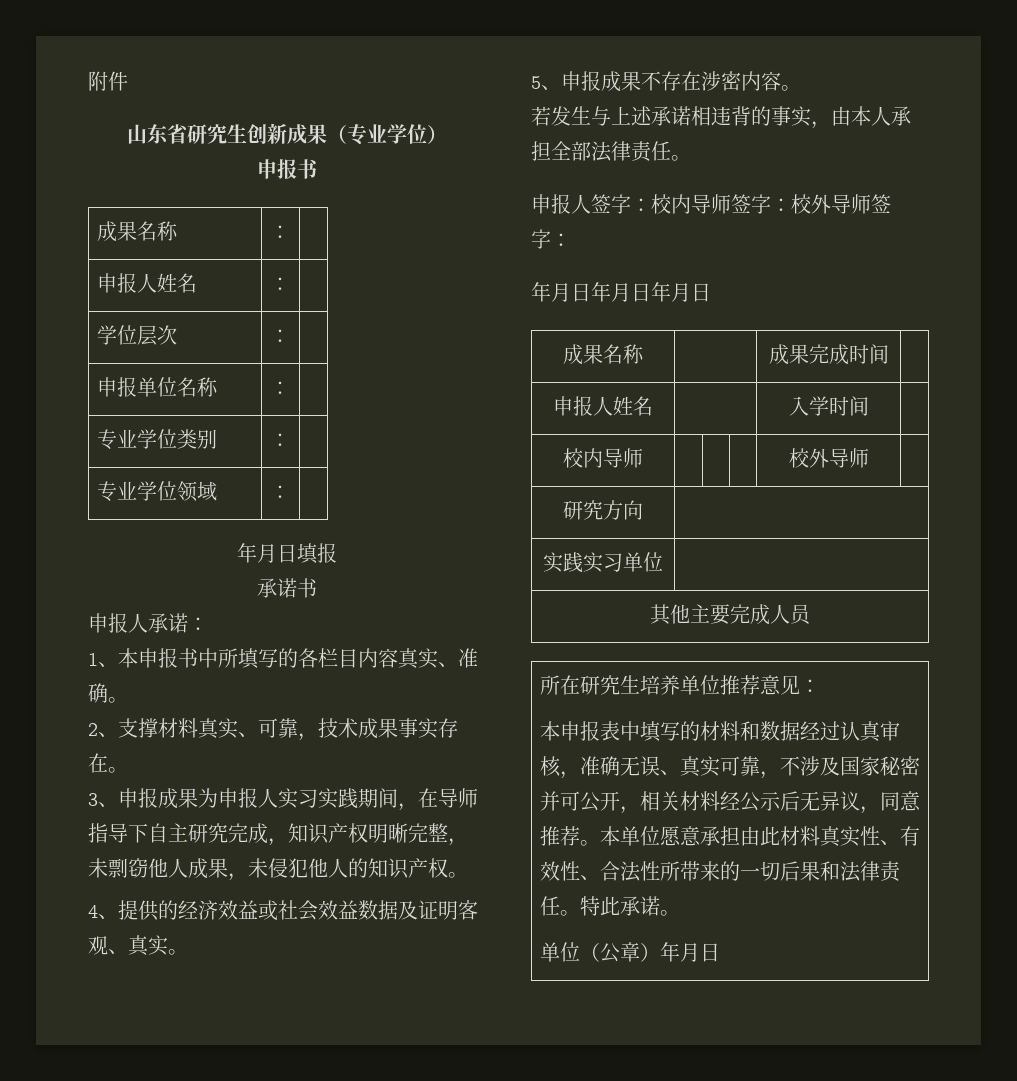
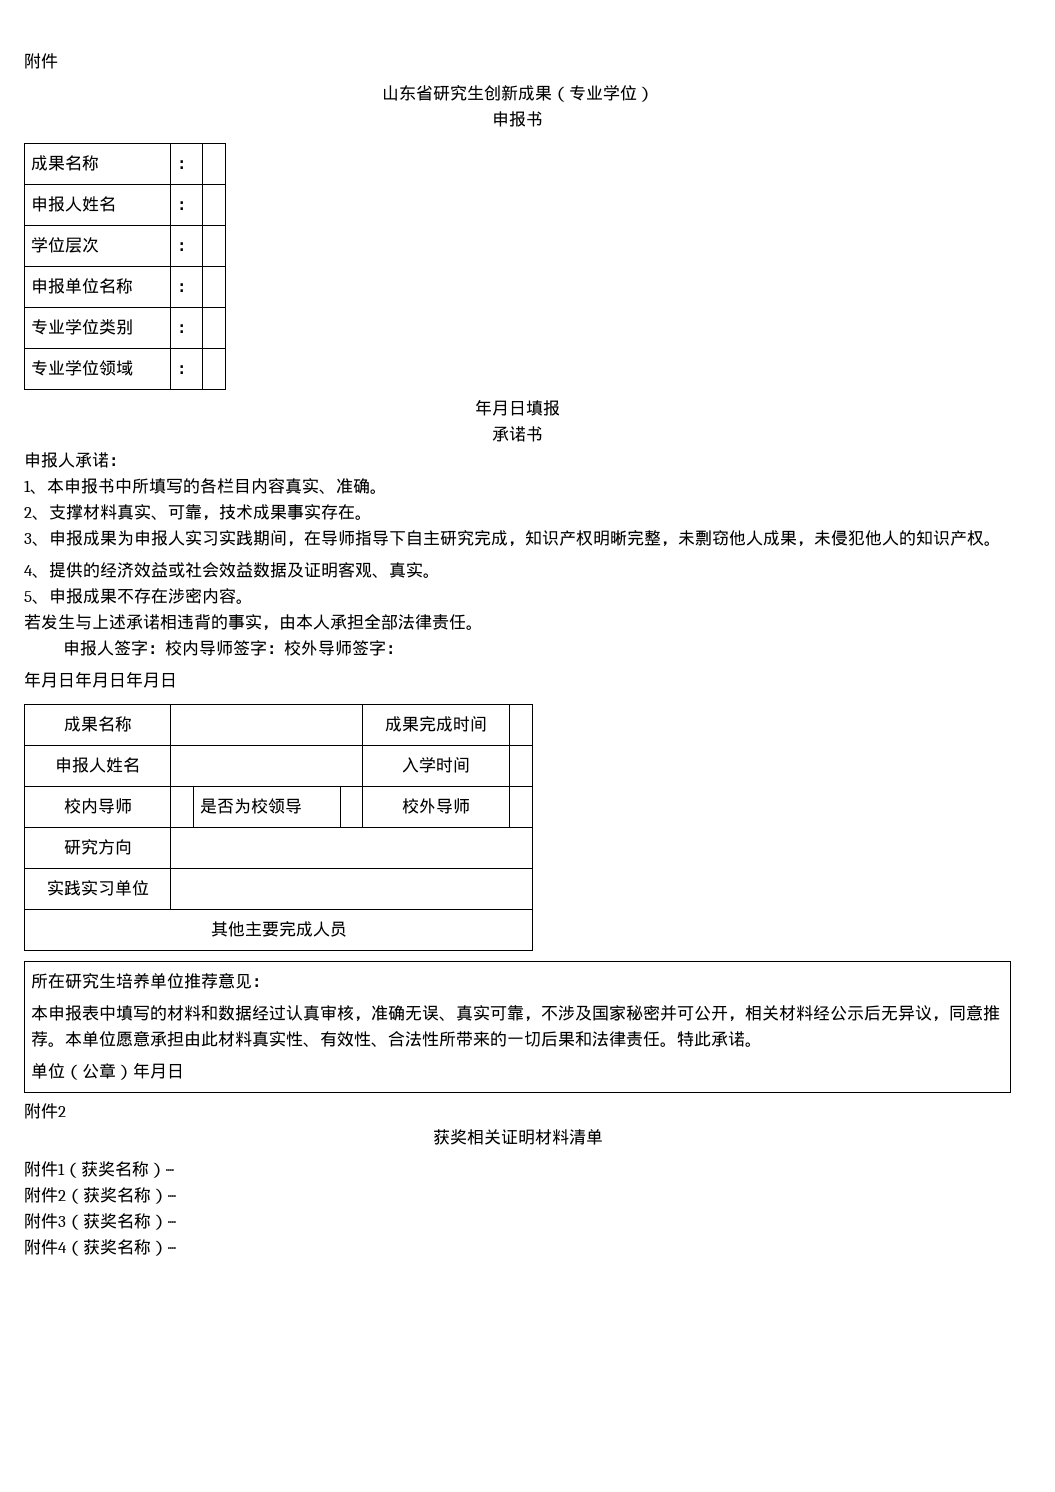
- 校内导师 | | | | 校外导师 |
+ 校内导师 | | 是否为校领导 | | 校外导师 |
  单位（公章）年月日
+ 附件2
+ 获奖相关证明材料清单
+ 附件1（获奖名称）····
+ 附件2（获奖名称）····
+ 附件3（获奖名称）····
+ 附件4（获奖名称）····

